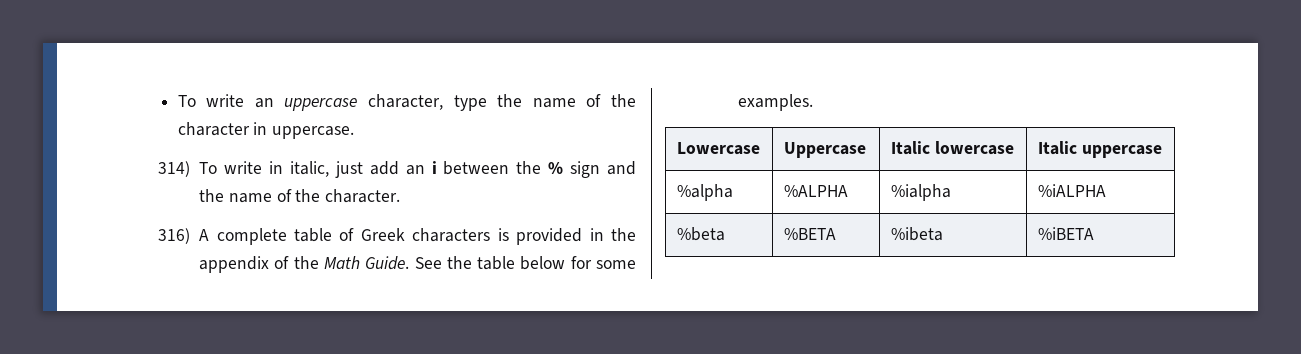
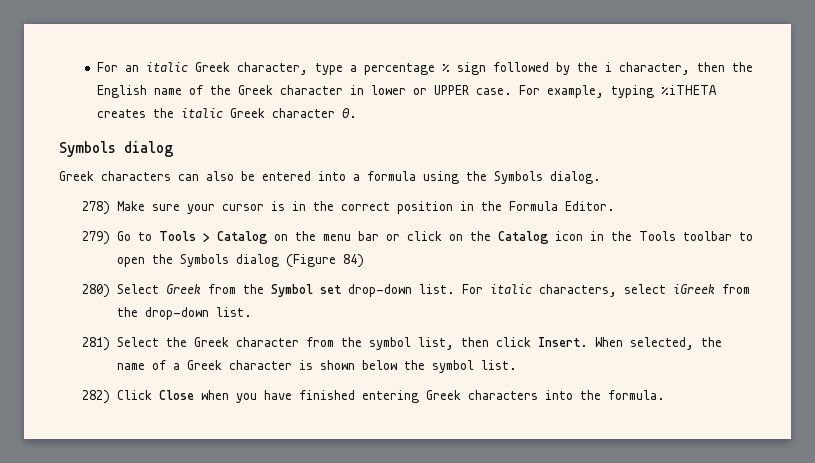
- To write an uppercase character, type the name of the character in uppercase.
- 314) To write in italic, just add an i between the % sign and the name of the character.
- 316) A complete table of Greek characters is provided in the appendix of the Math Guide. See the table below for some examples.
- Lowercase | Uppercase | Italic lowercase | Italic uppercase
- %alpha | %ALPHA | %ialpha | %iALPHA
- %beta | %BETA | %ibeta | %iBETA
+ For an italic Greek character, type a percentage % sign followed by the i character, then the English name of the Greek character in lower or UPPER case. For example, typing %iTHETA creates the italic Greek character Θ.
+ Symbols dialog
+ Greek characters can also be entered into a formula using the Symbols dialog.
+ 278) Make sure your cursor is in the correct position in the Formula Editor.
+ 279) Go to Tools > Catalog on the menu bar or click on the Catalog icon in the Tools toolbar to open the Symbols dialog (Figure 84)
+ 280) Select Greek from the Symbol set drop-down list. For italic characters, select iGreek from the drop-down list.
+ 281) Select the Greek character from the symbol list, then click Insert. When selected, the name of a Greek character is shown below the symbol list.
+ 282) Click Close when you have finished entering Greek characters into the formula.

